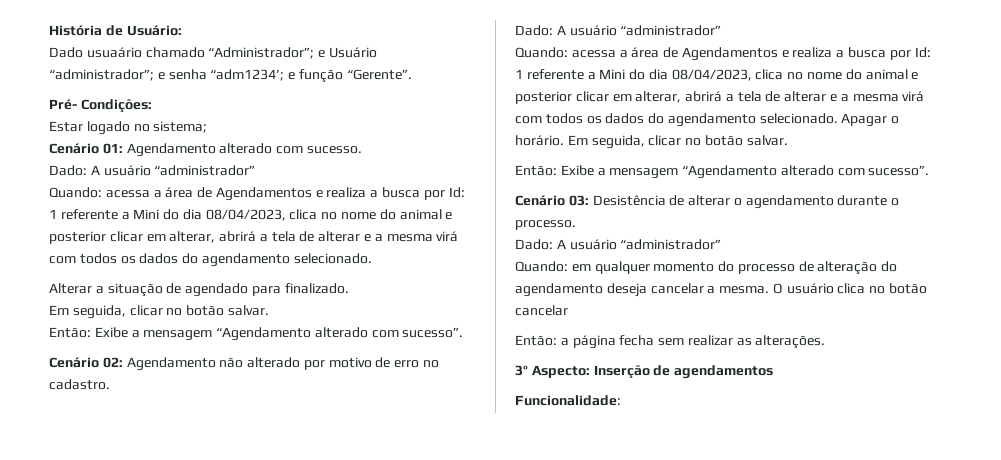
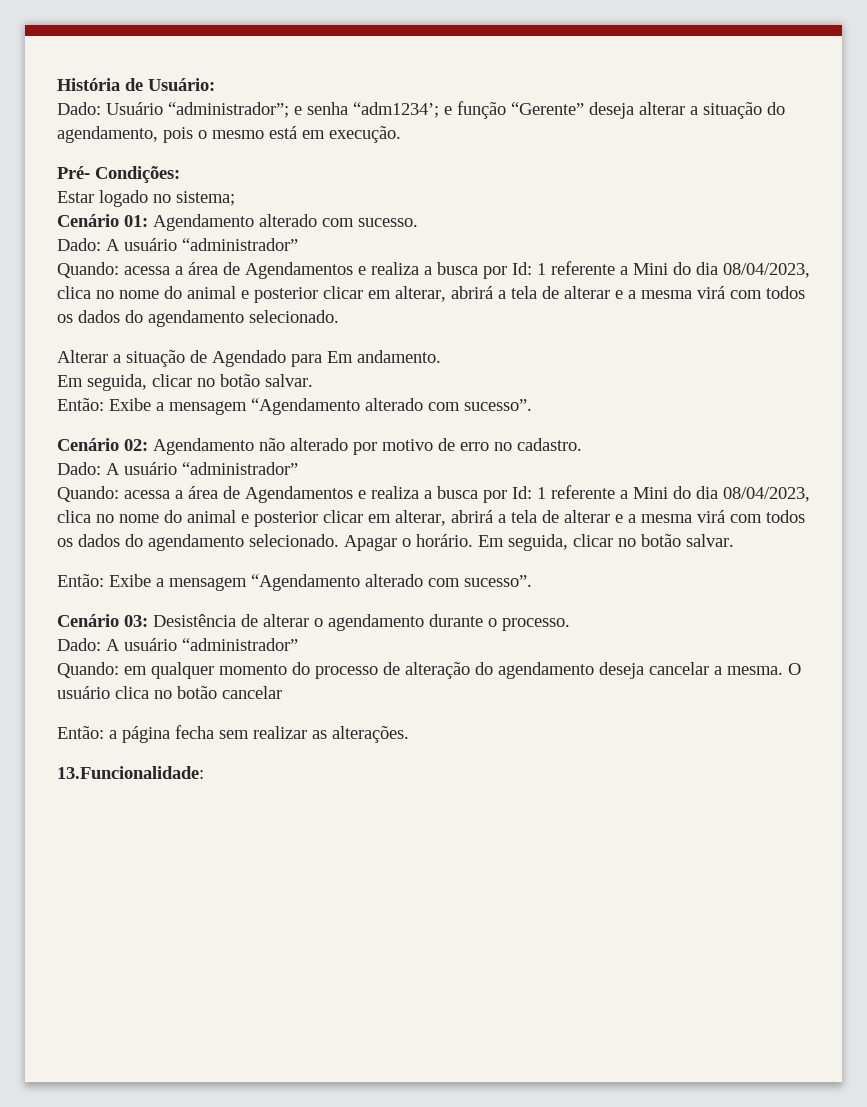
- Dado usuaário chamado “Administrador”; e Usuário “administrador”; e senha “adm1234’; e função “Gerente”.
+ Dado: Usuário “administrador”; e senha “adm1234’; e função “Gerente” deseja alterar a situação do agendamento, pois o mesmo está em execução.
- Alterar a situação de agendado para finalizado.
+ Alterar a situação de Agendado para Em andamento.
- 3º Aspecto: Inserção de agendamentos
- Funcionalidade:
+ 13.Funcionalidade:

